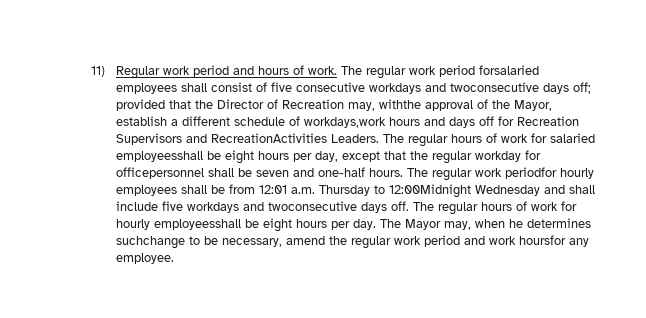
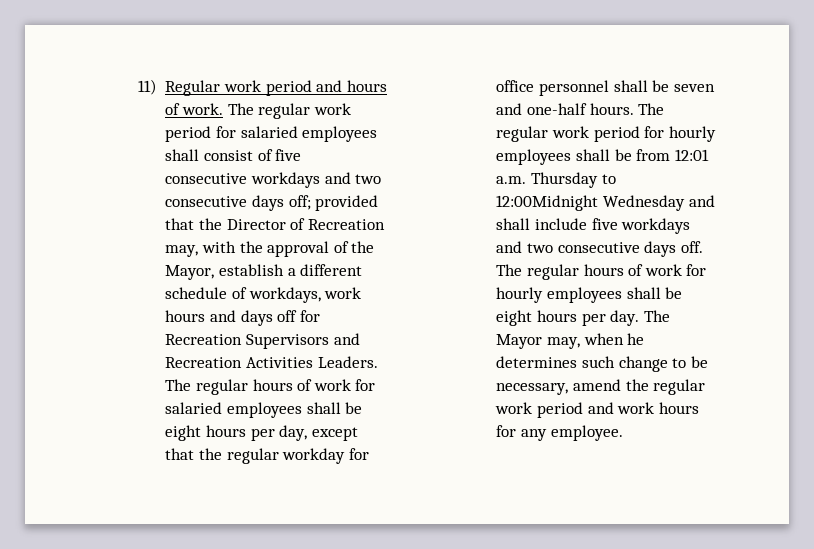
- The regular work period forsalaried employees shall consist of five consecutive workdays and twoconsecutive days off; provided that the Director of Recreation may, withthe approval of the Mayor, establish a different schedule of workdays,work hours and days off for Recreation Supervisors and RecreationActivities Leaders.
+ The regular work period for salaried employees shall consist of five consecutive workdays and two consecutive days off; provided that the Director of Recreation may, with the approval of the Mayor, establish a different schedule of workdays, work hours and days off for Recreation Supervisors and Recreation Activities Leaders.
- The regular hours of work for salaried employeesshall be eight hours per day, except that the regular workday for officepersonnel shall be seven and one-half hours.
+ The regular hours of work for salaried employees shall be eight hours per day, except that the regular workday for office personnel shall be seven and one-half hours.
- The regular work periodfor hourly employees shall be from 12:01 a.m. Thursday to 12:00Midnight Wednesday and shall include five workdays and twoconsecutive days off.
+ The regular work period for hourly employees shall be from 12:01 a.m. Thursday to 12:00Midnight Wednesday and shall include five workdays and two consecutive days off.
- The regular hours of work for hourly employeesshall be eight hours per day.
+ The regular hours of work for hourly employees shall be eight hours per day.
- The Mayor may, when he determines suchchange to be necessary, amend the regular work period and work hoursfor any employee.
+ The Mayor may, when he determines such change to be necessary, amend the regular work period and work hours for any employee.

